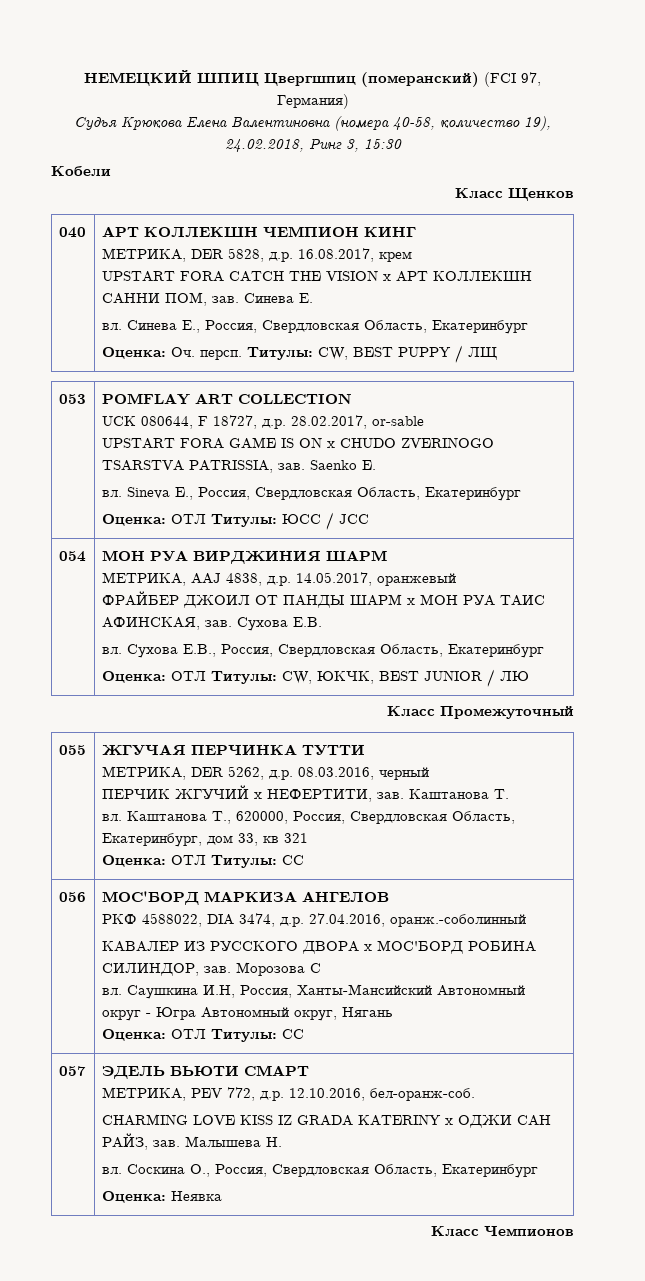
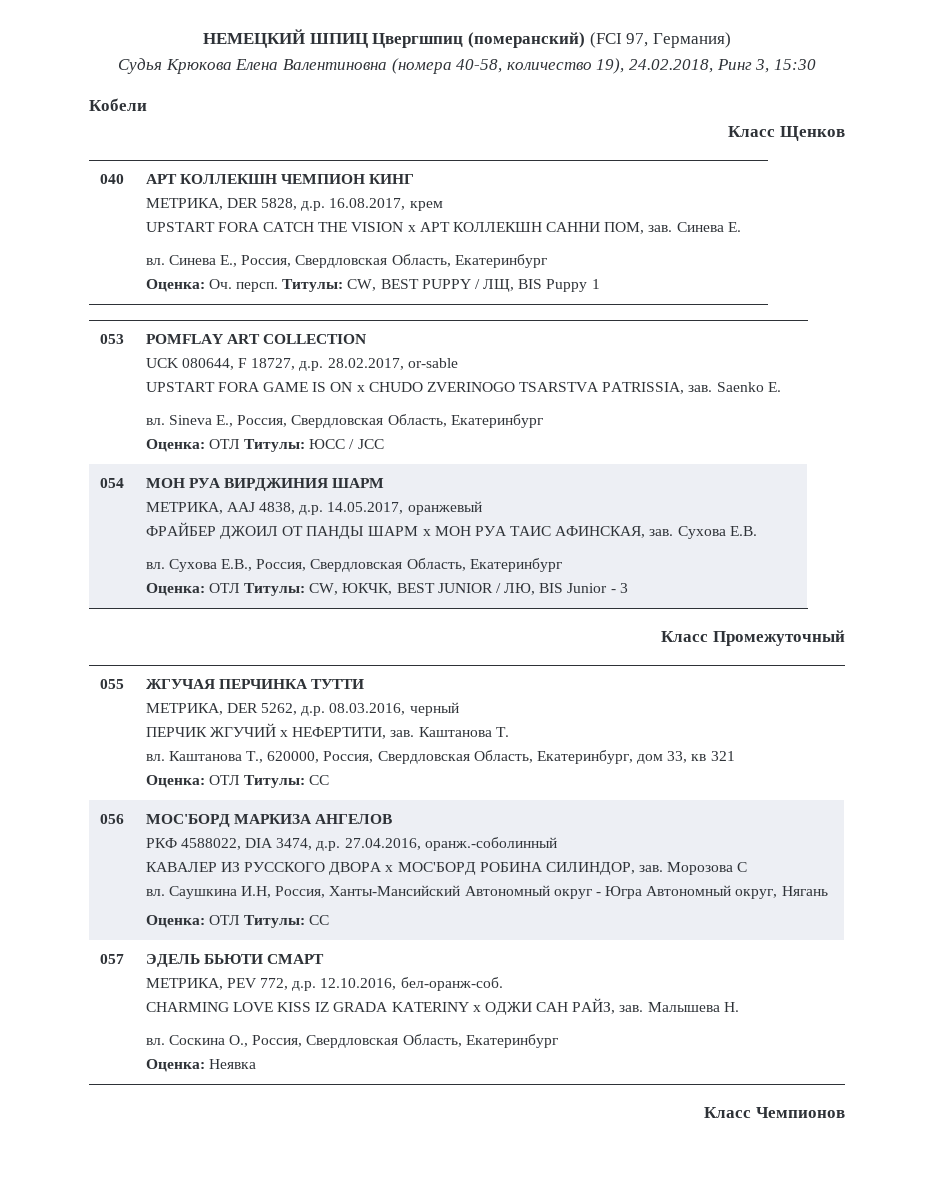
- Титулы: CW, BEST PUPPY / ЛЩ
+ Титулы: CW, BEST PUPPY / ЛЩ, BIS Puppy 1
- Оценка: ОТЛ Титулы: CW, ЮКЧК, BEST JUNIOR / ЛЮ
+ Оценка: ОТЛ Титулы: CW, ЮКЧК, BEST JUNIOR / ЛЮ, BIS Junior - 3

